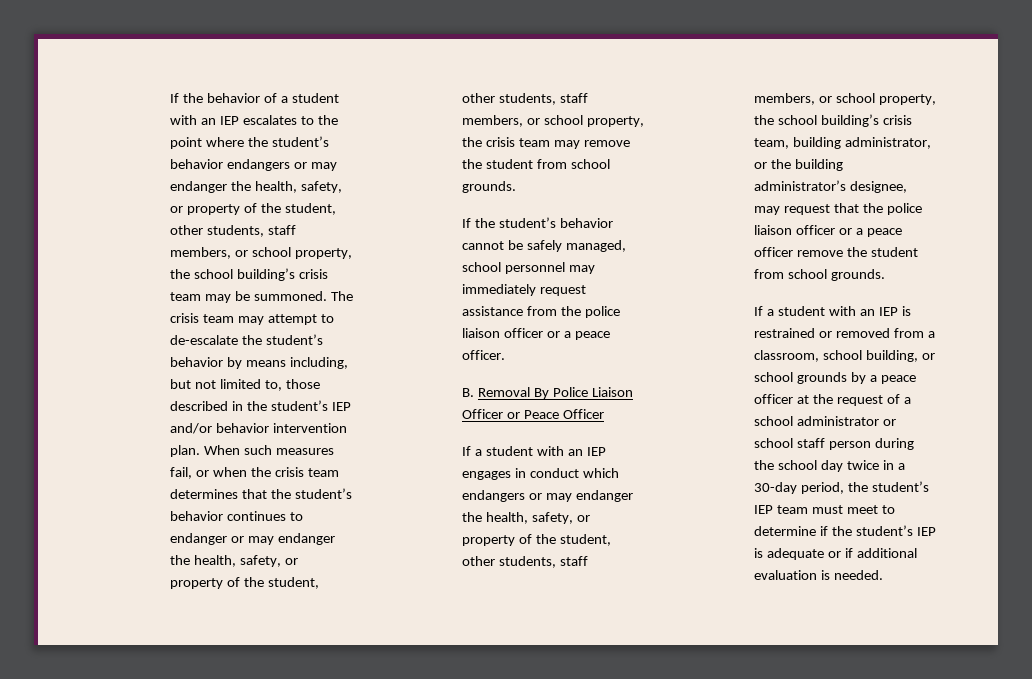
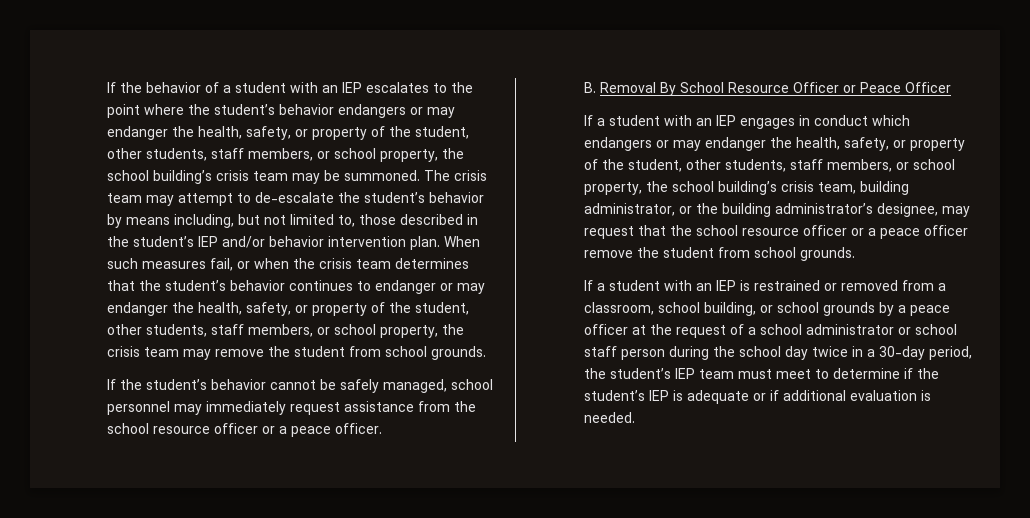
- If the student’s behavior cannot be safely managed, school personnel may immediately request assistance from the police liaison officer or a peace officer.
+ If the student’s behavior cannot be safely managed, school personnel may immediately request assistance from the school resource officer or a peace officer.
- B. Removal By Police Liaison Officer or Peace Officer
+ B. Removal By School Resource Officer or Peace Officer
- If a student with an IEP engages in conduct which endangers or may endanger the health, safety, or property of the student, other students, staff members, or school property, the school building’s crisis team, building administrator, or the building administrator’s designee, may request that the police liaison officer or a peace officer remove the student from school grounds.
+ If a student with an IEP engages in conduct which endangers or may endanger the health, safety, or property of the student, other students, staff members, or school property, the school building’s crisis team, building administrator, or the building administrator’s designee, may request that the school resource officer or a peace officer remove the student from school grounds.

